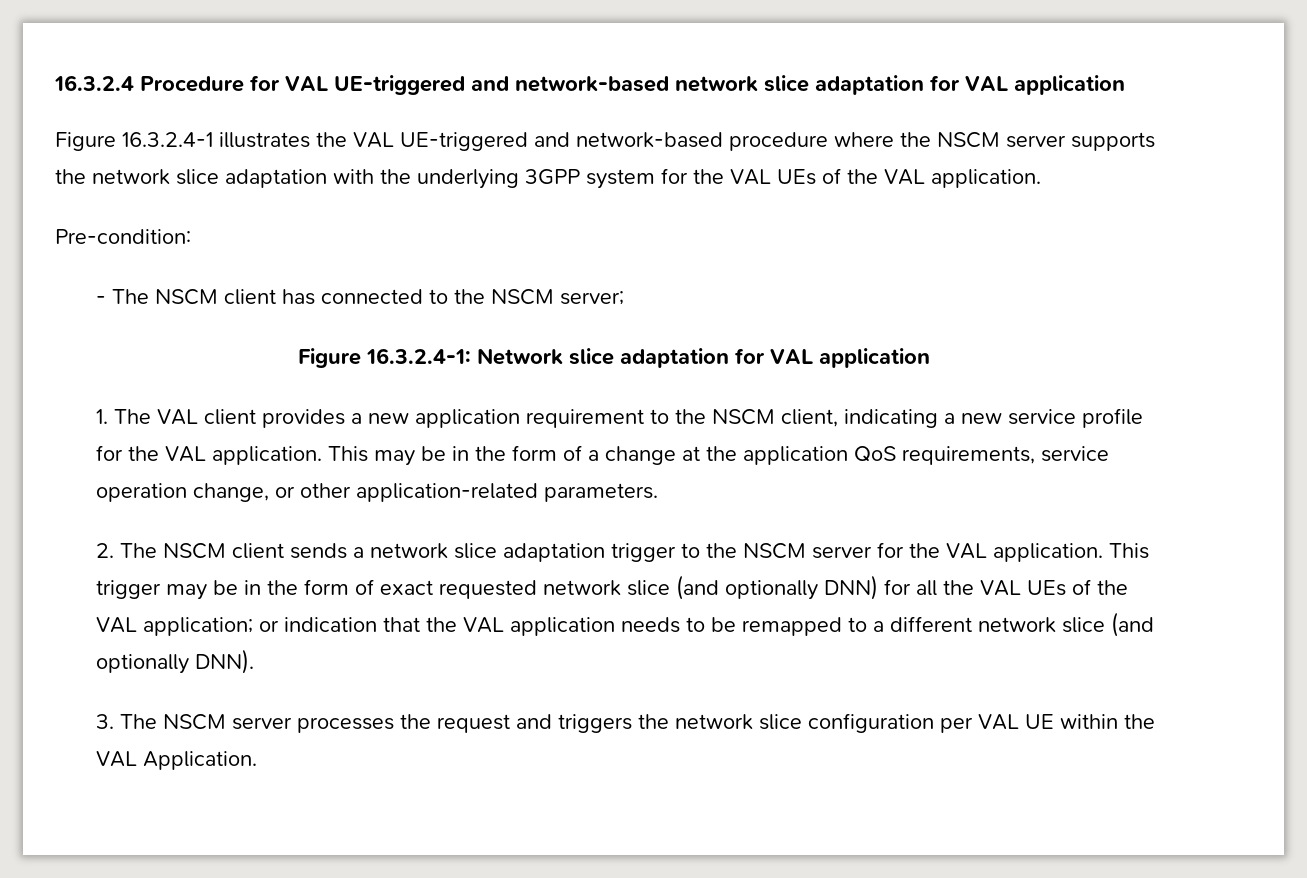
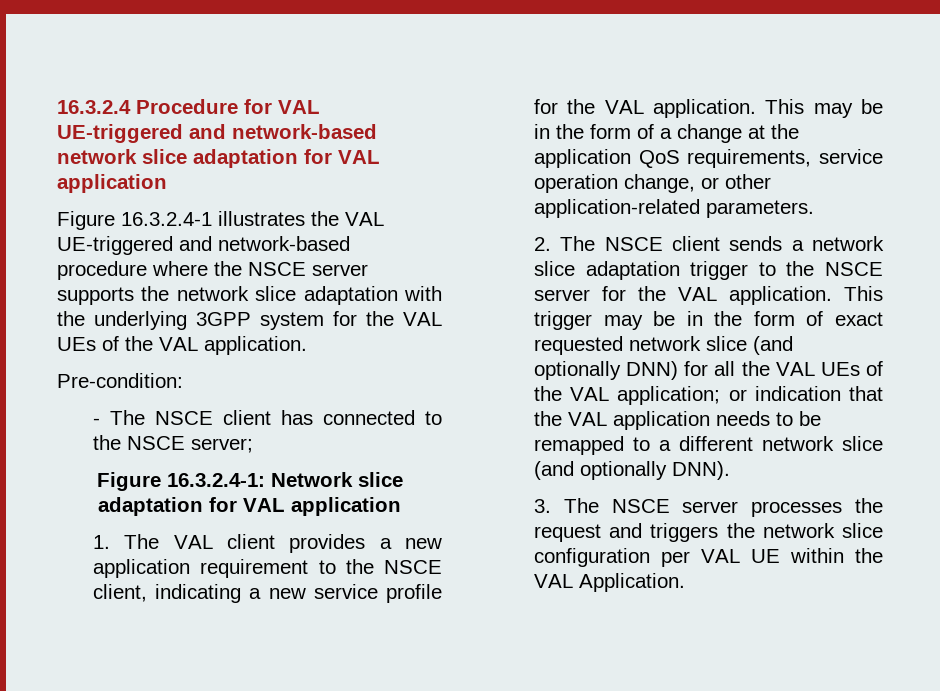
- Figure 16.3.2.4-1 illustrates the VAL UE-triggered and network-based procedure where the NSCM server supports the network slice adaptation with the underlying 3GPP system for the VAL UEs of the VAL application.
+ Figure 16.3.2.4-1 illustrates the VAL UE-triggered and network-based procedure where the NSCE server supports the network slice adaptation with the underlying 3GPP system for the VAL UEs of the VAL application.
- - The NSCM client has connected to the NSCM server;
+ - The NSCE client has connected to the NSCE server;
- 1. The VAL client provides a new application requirement to the NSCM client, indicating a new service profile for the VAL application.
+ 1. The VAL client provides a new application requirement to the NSCE client, indicating a new service profile for the VAL application.
- 2. The NSCM client sends a network slice adaptation trigger to the NSCM server for the VAL application.
+ 2. The NSCE client sends a network slice adaptation trigger to the NSCE server for the VAL application.
- 3. The NSCM server processes the request and triggers the network slice configuration per VAL UE within the VAL Application.
+ 3. The NSCE server processes the request and triggers the network slice configuration per VAL UE within the VAL Application.

